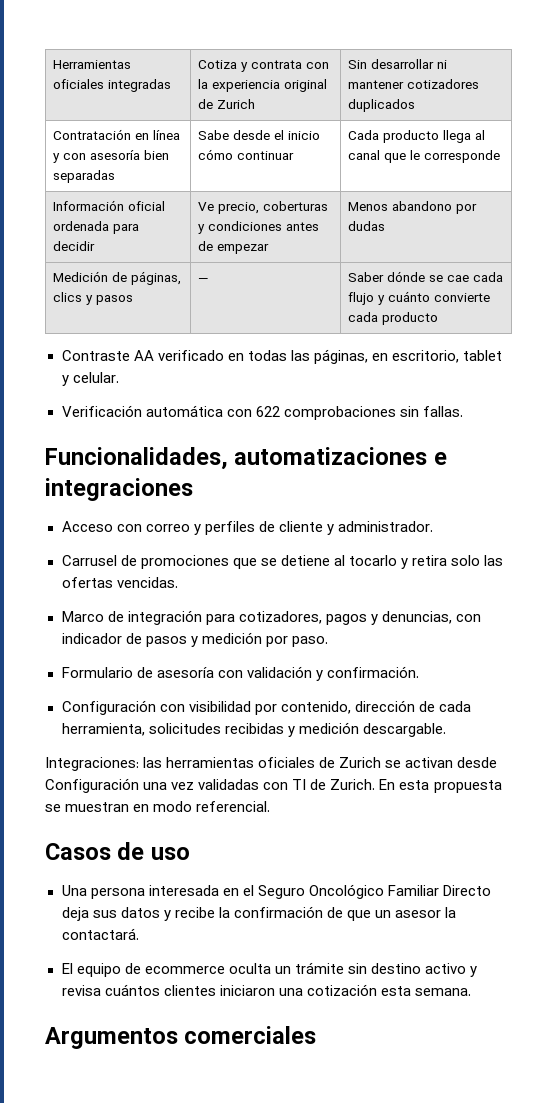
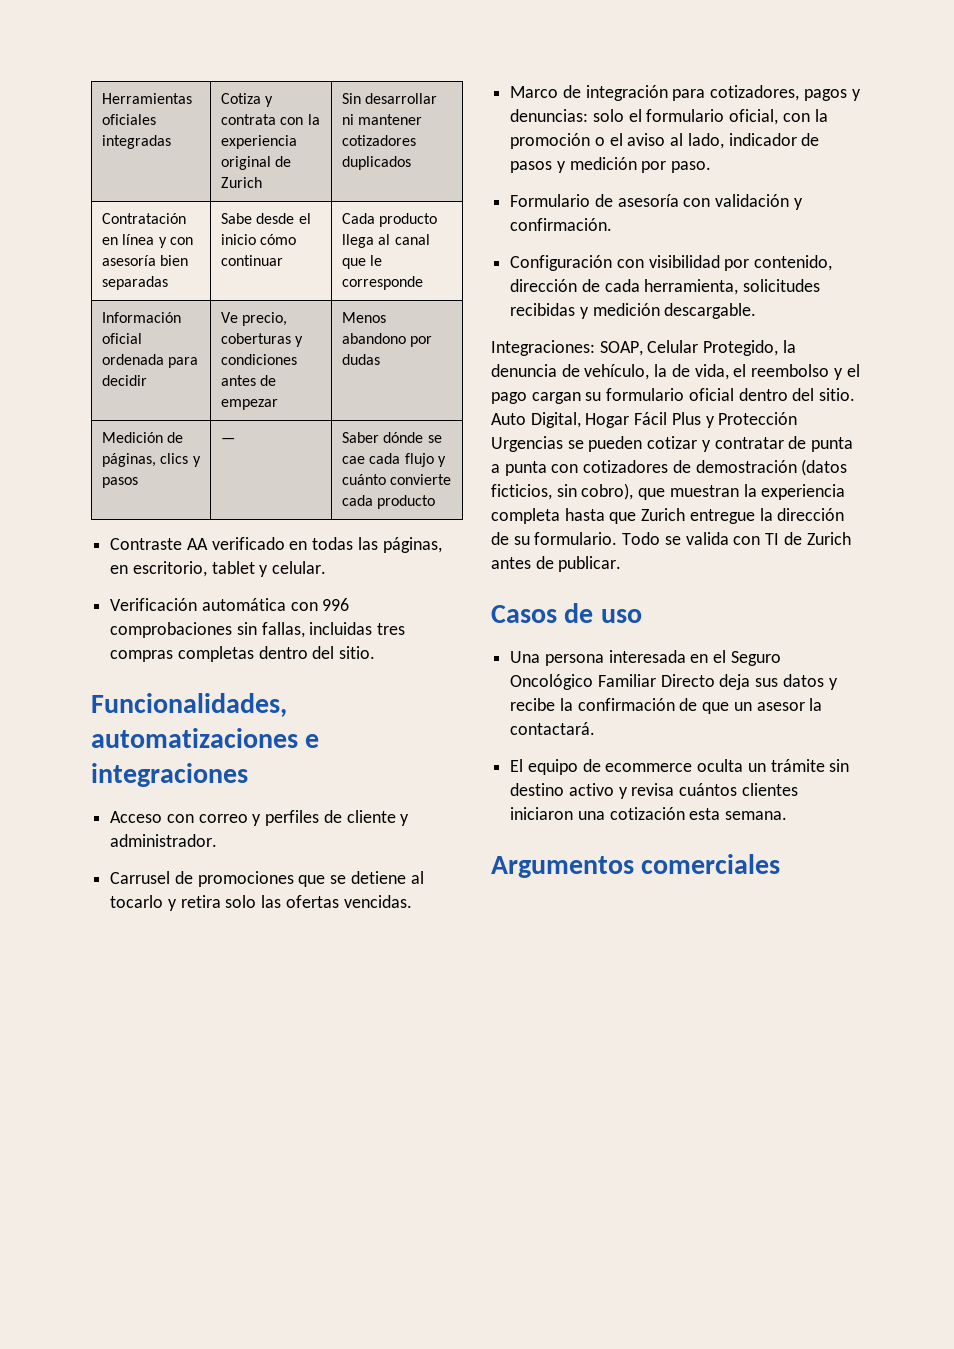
- Verificación automática con 622 comprobaciones sin fallas.
+ Verificación automática con 996 comprobaciones sin fallas, incluidas tres compras completas dentro del sitio.
- Marco de integración para cotizadores, pagos y denuncias, con indicador de pasos y medición por paso.
+ Marco de integración para cotizadores, pagos y denuncias: solo el formulario oficial, con la promoción o el aviso al lado, indicador de pasos y medición por paso.
- Integraciones: las herramientas oficiales de Zurich se activan desde Configuración una vez validadas con TI de Zurich. En esta propuesta se muestran en modo referencial.
+ Integraciones: SOAP, Celular Protegido, la denuncia de vehículo, la de vida, el reembolso y el pago cargan su formulario oficial dentro del sitio. Auto Digital, Hogar Fácil Plus y Protección Urgencias se pueden cotizar y contratar de punta a punta con cotizadores de demostración (datos ficticios, sin cobro), que muestran la experiencia completa hasta que Zurich entregue la dirección de su formulario. Todo se valida con TI de Zurich antes de publicar.

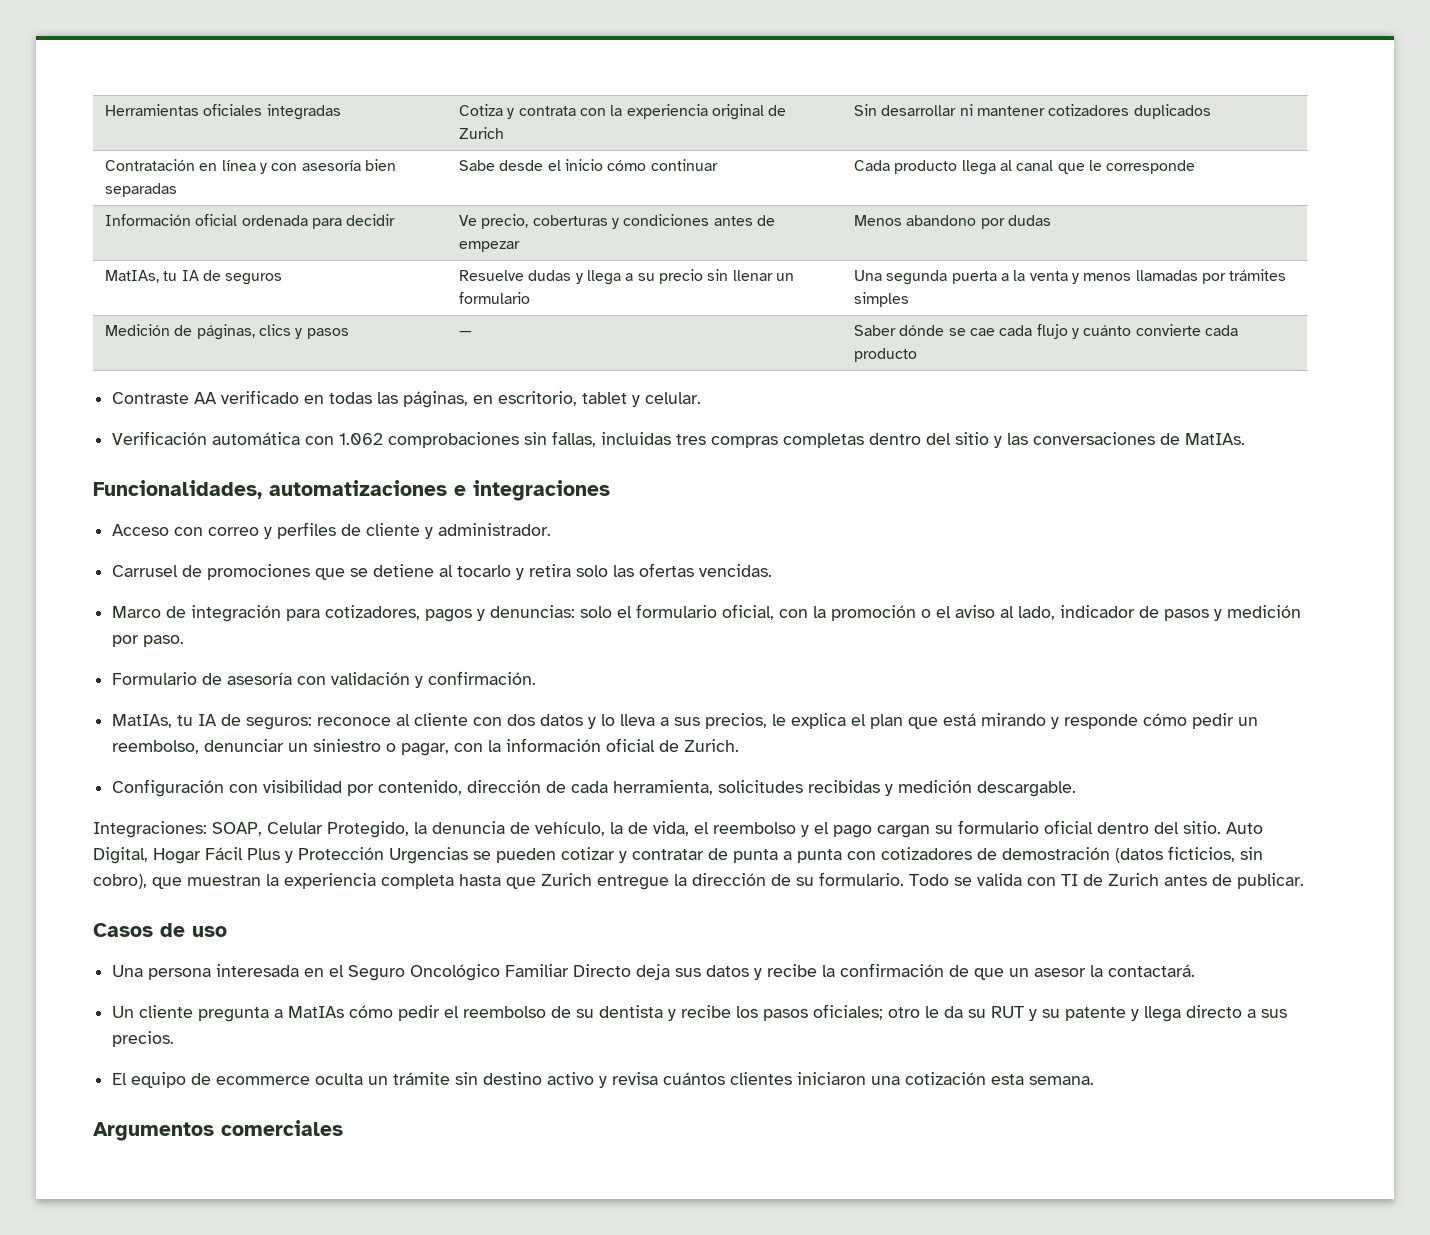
+ MatIAs, tu IA de seguros | Resuelve dudas y llega a su precio sin llenar un formulario | Una segunda puerta a la venta y menos llamadas por trámites simples
- Verificación automática con 996 comprobaciones sin fallas, incluidas tres compras completas dentro del sitio.
+ Verificación automática con 1.062 comprobaciones sin fallas, incluidas tres compras completas dentro del sitio y las conversaciones de MatIAs.
+ MatIAs, tu IA de seguros: reconoce al cliente con dos datos y lo lleva a sus precios, le explica el plan que está mirando y responde cómo pedir un reembolso, denunciar un siniestro o pagar, con la información oficial de Zurich.
+ Un cliente pregunta a MatIAs cómo pedir el reembolso de su dentista y recibe los pasos oficiales; otro le da su RUT y su patente y llega directo a sus precios.

